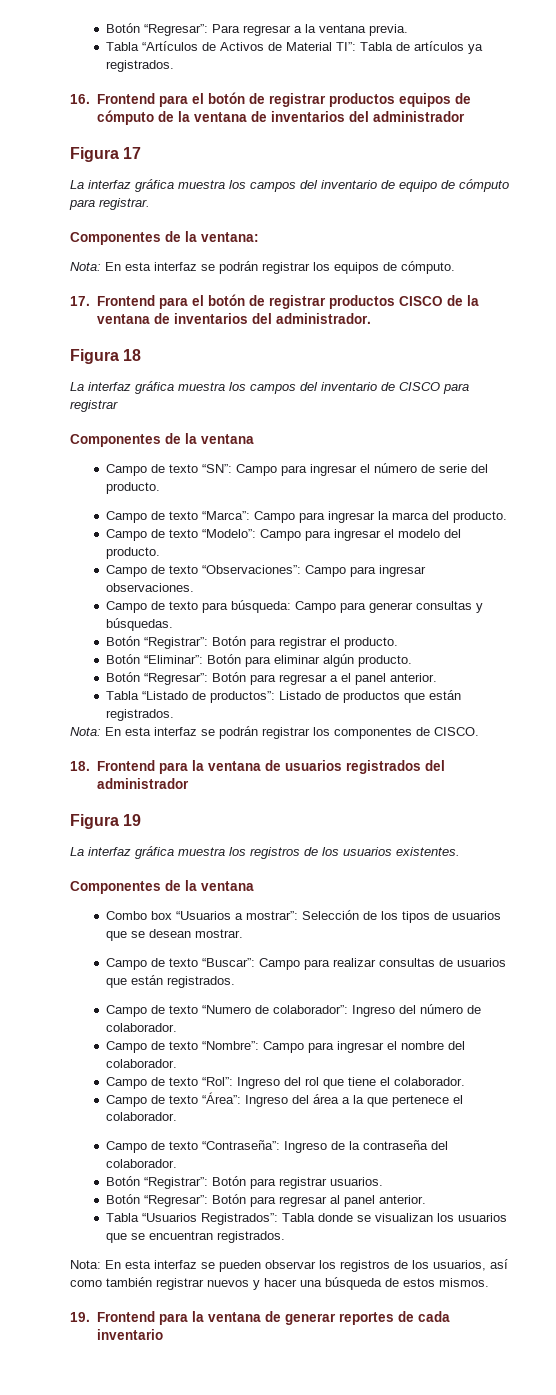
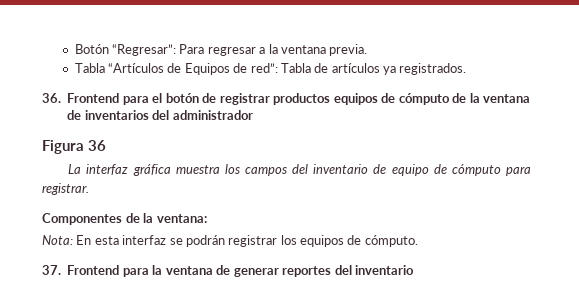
- Tabla “Artículos de Activos de Material TI”: Tabla de artículos ya registrados.
+ Tabla “Artículos de Equipos de red”: Tabla de artículos ya registrados.
- 16. Frontend para el botón de registrar productos equipos de cómputo de la ventana de inventarios del administrador
+ 36. Frontend para el botón de registrar productos equipos de cómputo de la ventana de inventarios del administrador
- Figura 17
+ Figura 36
- 17. Frontend para el botón de registrar productos CISCO de la ventana de inventarios del administrador.
- Figura 18
- La interfaz gráfica muestra los campos del inventario de CISCO para registrar
- Componentes de la ventana
- Campo de texto “SN”: Campo para ingresar el número de serie del producto.
- Campo de texto “Marca”: Campo para ingresar la marca del producto.
- Campo de texto “Modelo”: Campo para ingresar el modelo del producto.
- Campo de texto “Observaciones”: Campo para ingresar observaciones.
- Campo de texto para búsqueda: Campo para generar consultas y búsquedas.
- Botón “Registrar”: Botón para registrar el producto.
- Botón “Eliminar”: Botón para eliminar algún producto.
- Botón “Regresar”: Botón para regresar a el panel anterior.
- Tabla “Listado de productos”: Listado de productos que están registrados.
- Nota: En esta interfaz se podrán registrar los componentes de CISCO.
- 18. Frontend para la ventana de usuarios registrados del administrador
- Figura 19
- La interfaz gráfica muestra los registros de los usuarios existentes.
- Componentes de la ventana
- Combo box “Usuarios a mostrar”: Selección de los tipos de usuarios que se desean mostrar.
- Campo de texto “Buscar”: Campo para realizar consultas de usuarios que están registrados.
- Campo de texto “Numero de colaborador”: Ingreso del número de colaborador.
- Campo de texto “Nombre”: Campo para ingresar el nombre del colaborador.
- Campo de texto “Rol”: Ingreso del rol que tiene el colaborador.
- Campo de texto “Área”: Ingreso del área a la que pertenece el colaborador.
- Campo de texto “Contraseña”: Ingreso de la contraseña del colaborador.
- Botón “Registrar”: Botón para registrar usuarios.
- Botón “Regresar”: Botón para regresar al panel anterior.
- Tabla “Usuarios Registrados”: Tabla donde se visualizan los usuarios que se encuentran registrados.
- Nota: En esta interfaz se pueden observar los registros de los usuarios, así como también registrar nuevos y hacer una búsqueda de estos mismos.
- 19. Frontend para la ventana de generar reportes de cada inventario
+ 37. Frontend para la ventana de generar reportes del inventario

